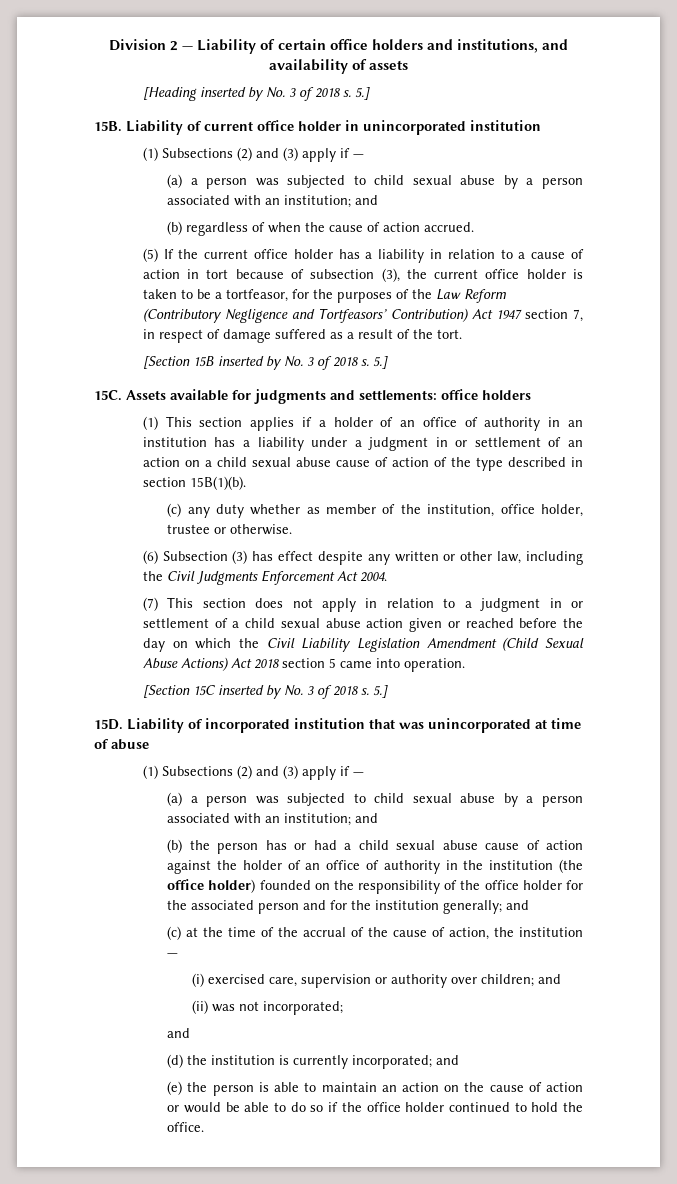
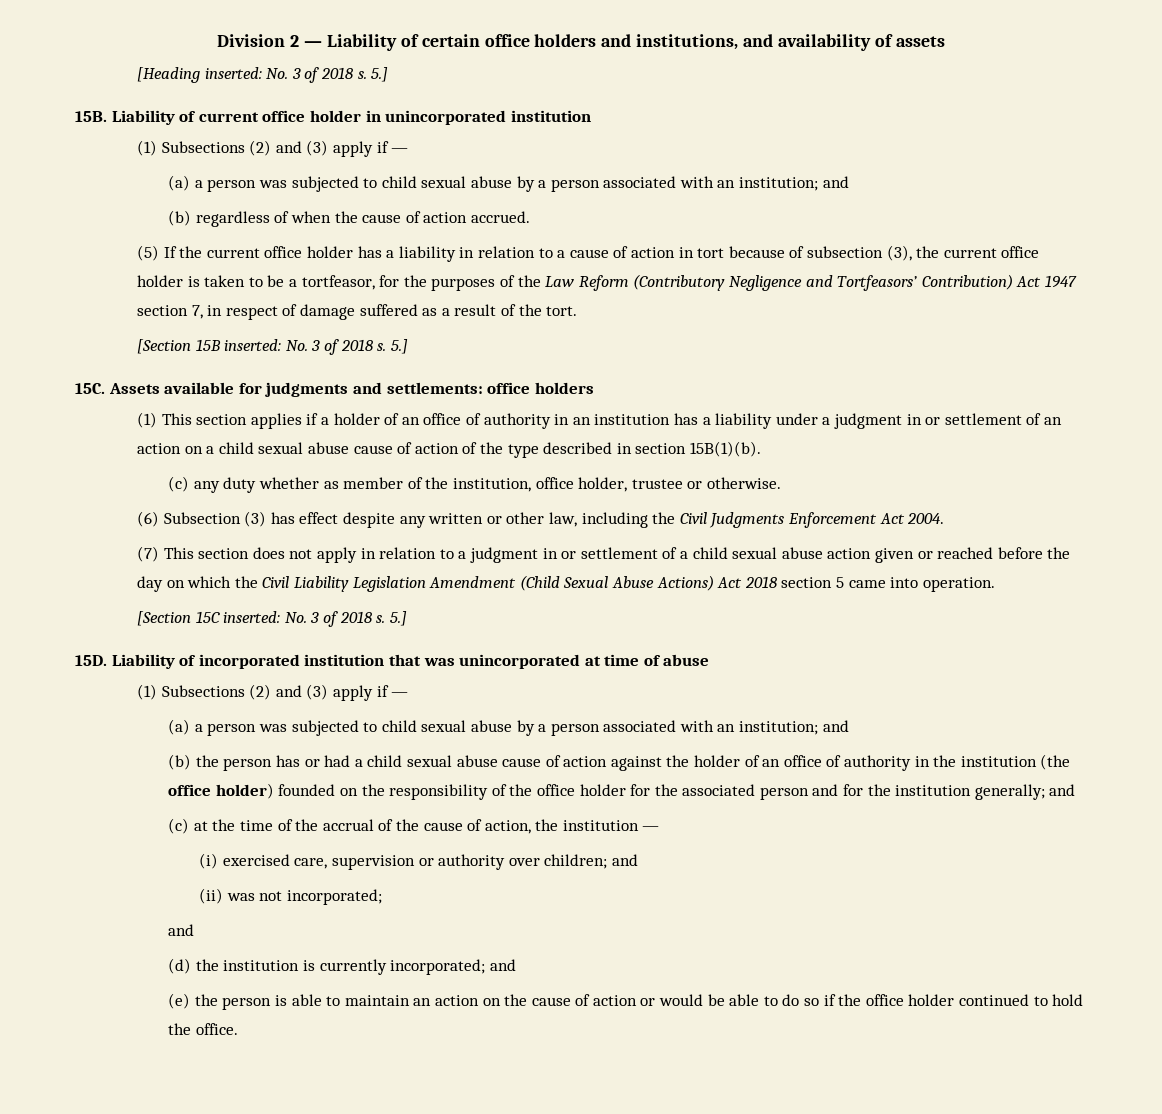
- [Heading inserted by No. 3 of 2018 s.
+ [Heading inserted: No. 3 of 2018 s.
- [Section 15B inserted by No. 3 of 2018 s.
+ [Section 15B inserted: No. 3 of 2018 s.
- [Section 15C inserted by No. 3 of 2018 s.
+ [Section 15C inserted: No. 3 of 2018 s.

